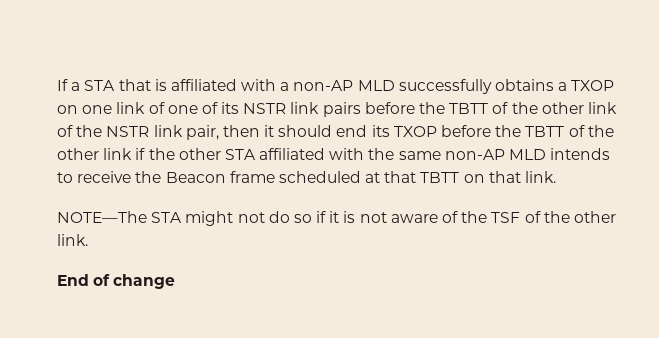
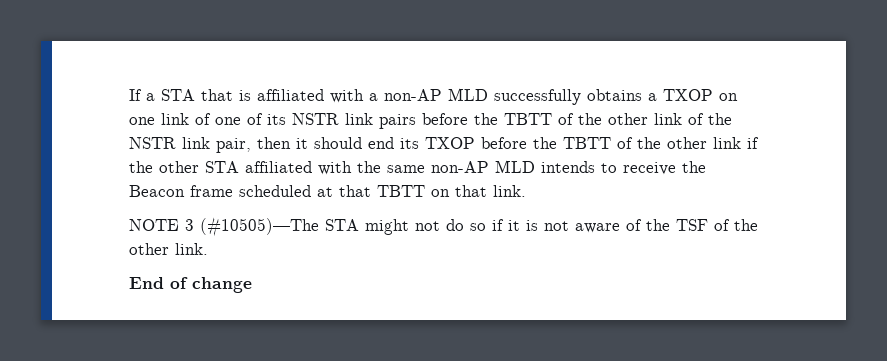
- NOTE—The STA might not do so if it is not aware of the TSF of the other link.
+ NOTE 3 (#10505)—The STA might not do so if it is not aware of the TSF of the other link.

